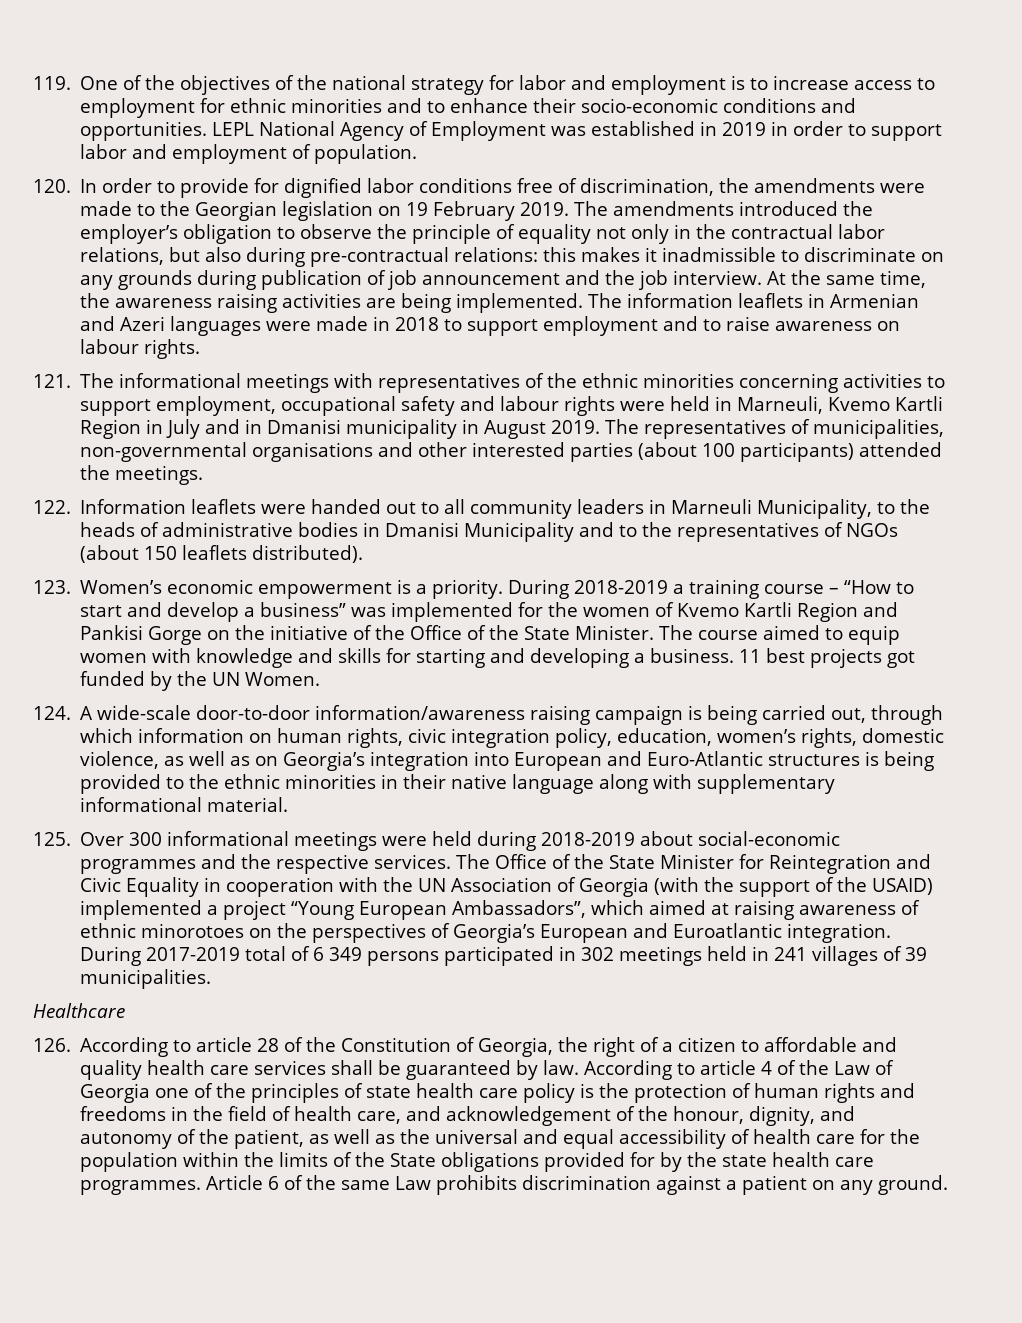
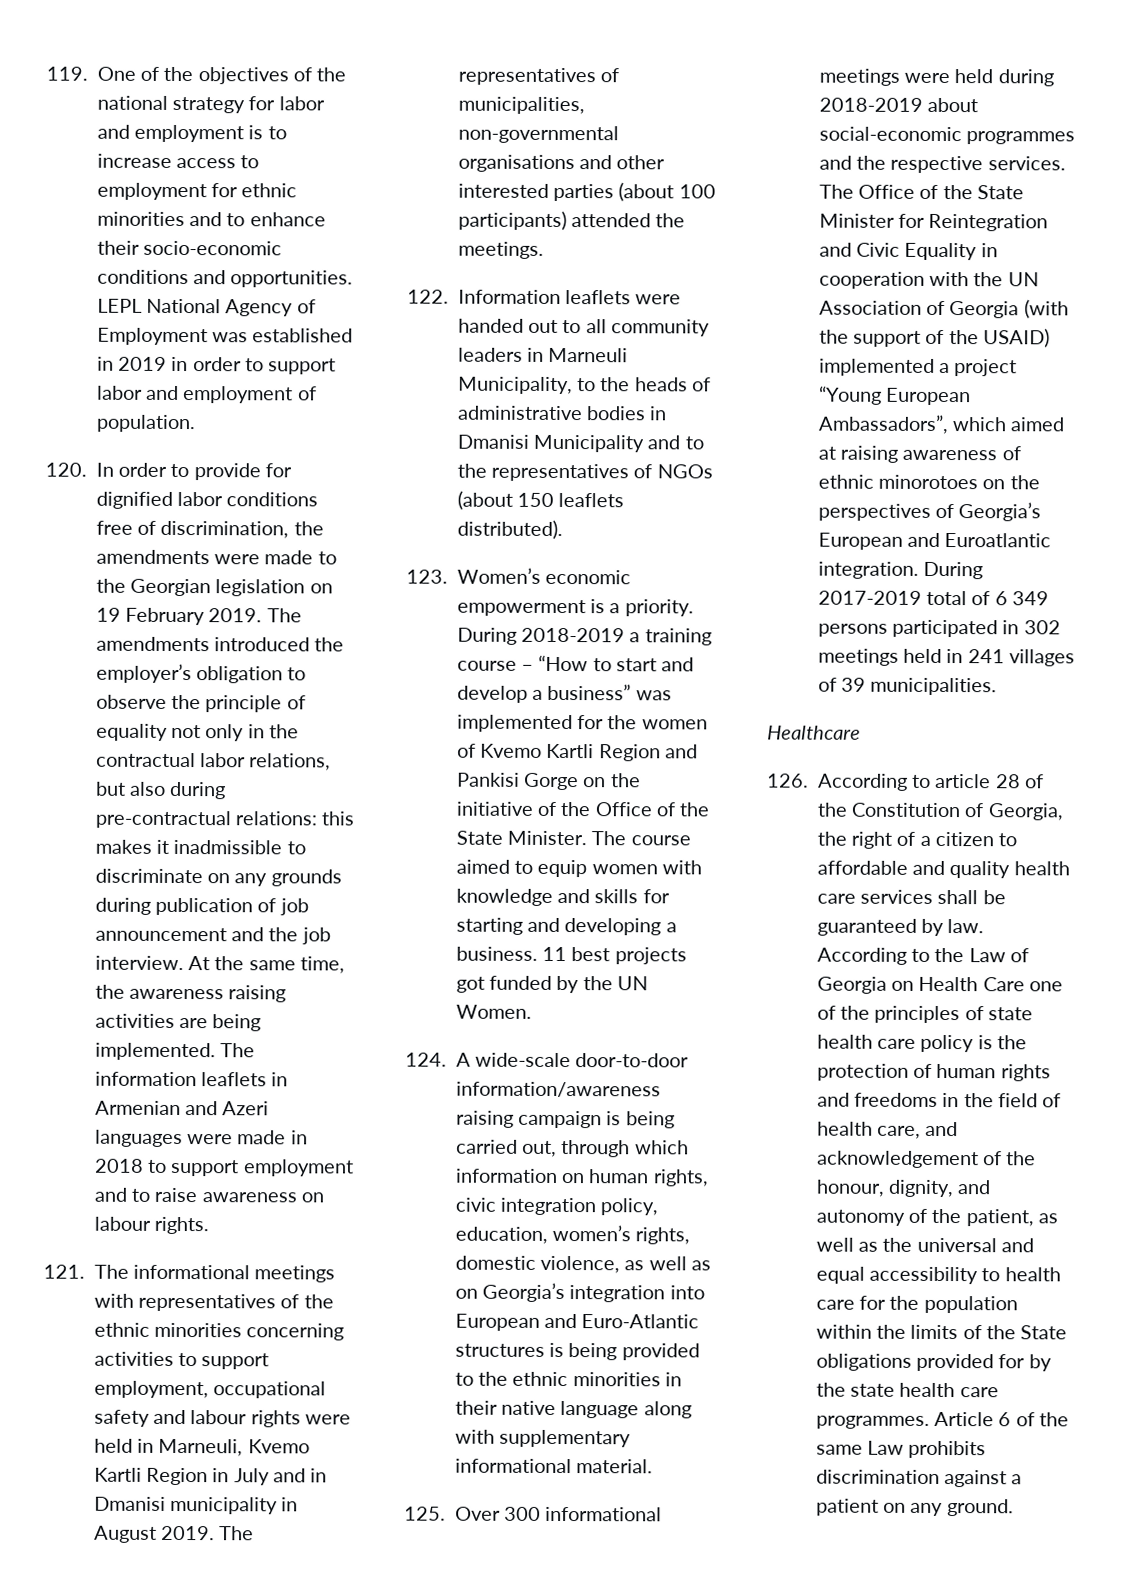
- According to article 4 of the Law of Georgia one of the principles of state health care policy is the protection of human rights and freedoms in the field of health care, and acknowledgement of the honour, dignity, and autonomy of the patient, as well as the universal and equal accessibility of health care for the population within the limits of the State obligations provided for by the state health care programmes.
+ According to the Law of Georgia on Health Care one of the principles of state health care policy is the protection of human rights and freedoms in the field of health care, and acknowledgement of the honour, dignity, and autonomy of the patient, as well as the universal and equal accessibility to health care for the population within the limits of the State obligations provided for by the state health care programmes.

